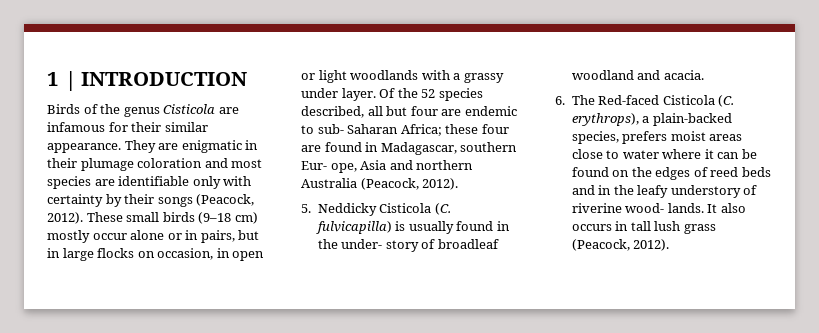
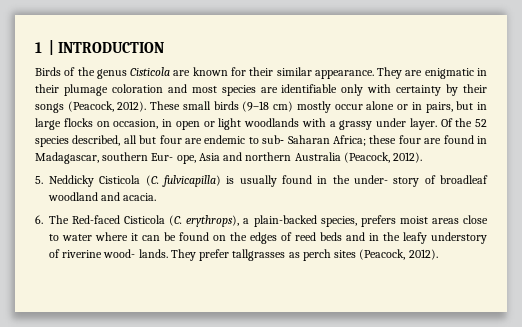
- Birds of the genus Cisticola are infamous for their similar appearance.
+ Birds of the genus Cisticola are known for their similar appearance.
- It also occurs in tall lush grass (Peacock, 2012).
+ They prefer tallgrasses as perch sites (Peacock, 2012).

